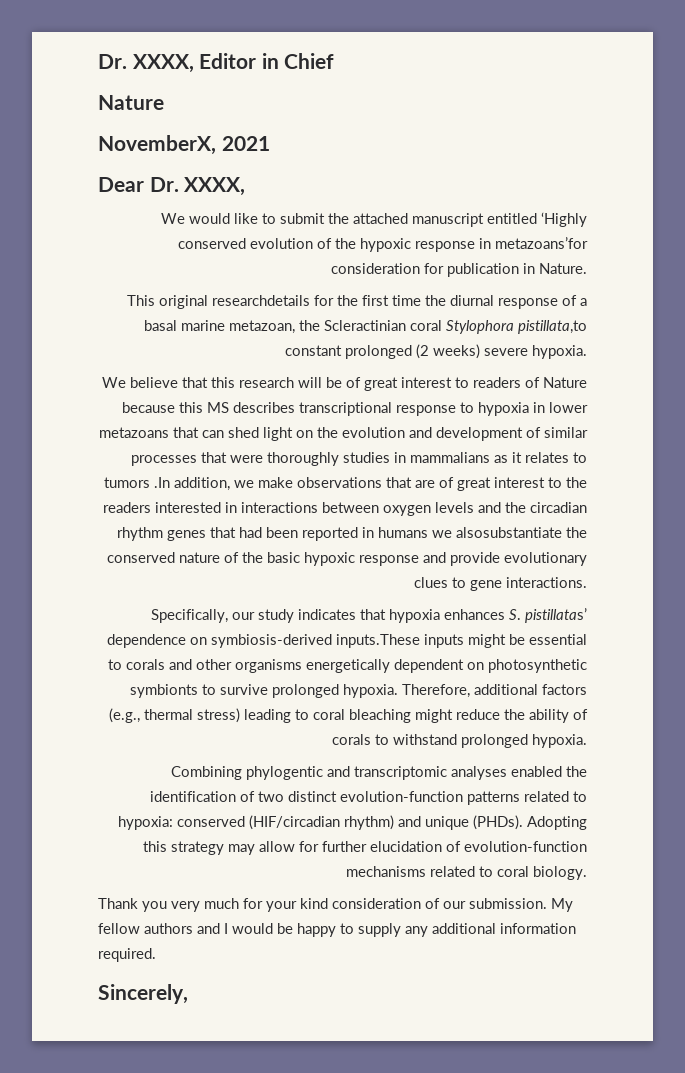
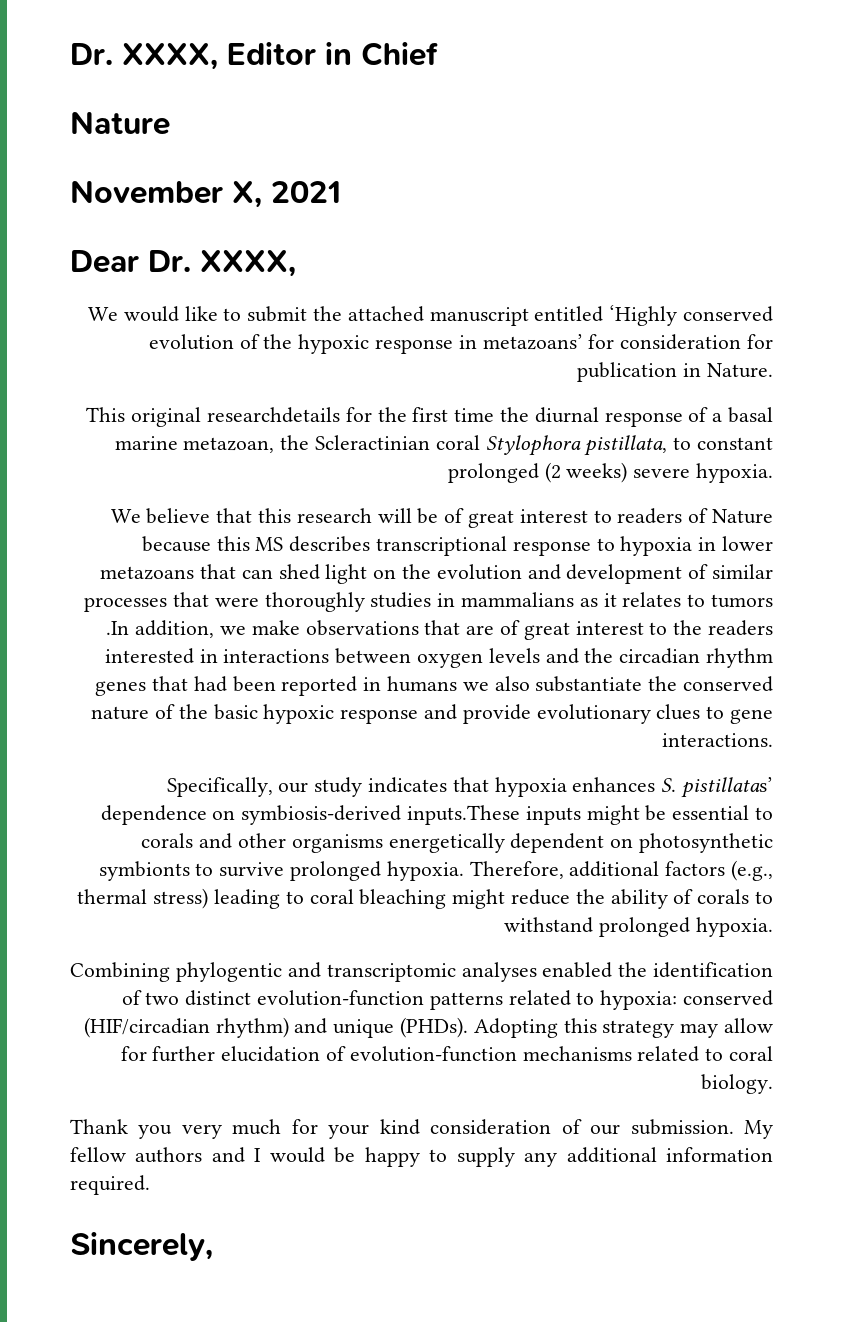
- NovemberX, 2021
+ November X, 2021
- We would like to submit the attached manuscript entitled ‘Highly conserved evolution of the hypoxic response in metazoans’for consideration for publication in Nature.
+ We would like to submit the attached manuscript entitled ‘Highly conserved evolution of the hypoxic response in metazoans’ for consideration for publication in Nature.
- This original researchdetails for the first time the diurnal response of a basal marine metazoan, the Scleractinian coral Stylophora pistillata,to constant prolonged (2 weeks) severe hypoxia.
+ This original researchdetails for the first time the diurnal response of a basal marine metazoan, the Scleractinian coral Stylophora pistillata, to constant prolonged (2 weeks) severe hypoxia.
- We believe that this research will be of great interest to readers of Nature because this MS describes transcriptional response to hypoxia in lower metazoans that can shed light on the evolution and development of similar processes that were thoroughly studies in mammalians as it relates to tumors .In addition, we make observations that are of great interest to the readers interested in interactions between oxygen levels and the circadian rhythm genes that had been reported in humans we alsosubstantiate the conserved nature of the basic hypoxic response and provide evolutionary clues to gene interactions.
+ We believe that this research will be of great interest to readers of Nature because this MS describes transcriptional response to hypoxia in lower metazoans that can shed light on the evolution and development of similar processes that were thoroughly studies in mammalians as it relates to tumors .In addition, we make observations that are of great interest to the readers interested in interactions between oxygen levels and the circadian rhythm genes that had been reported in humans we also substantiate the conserved nature of the basic hypoxic response and provide evolutionary clues to gene interactions.

